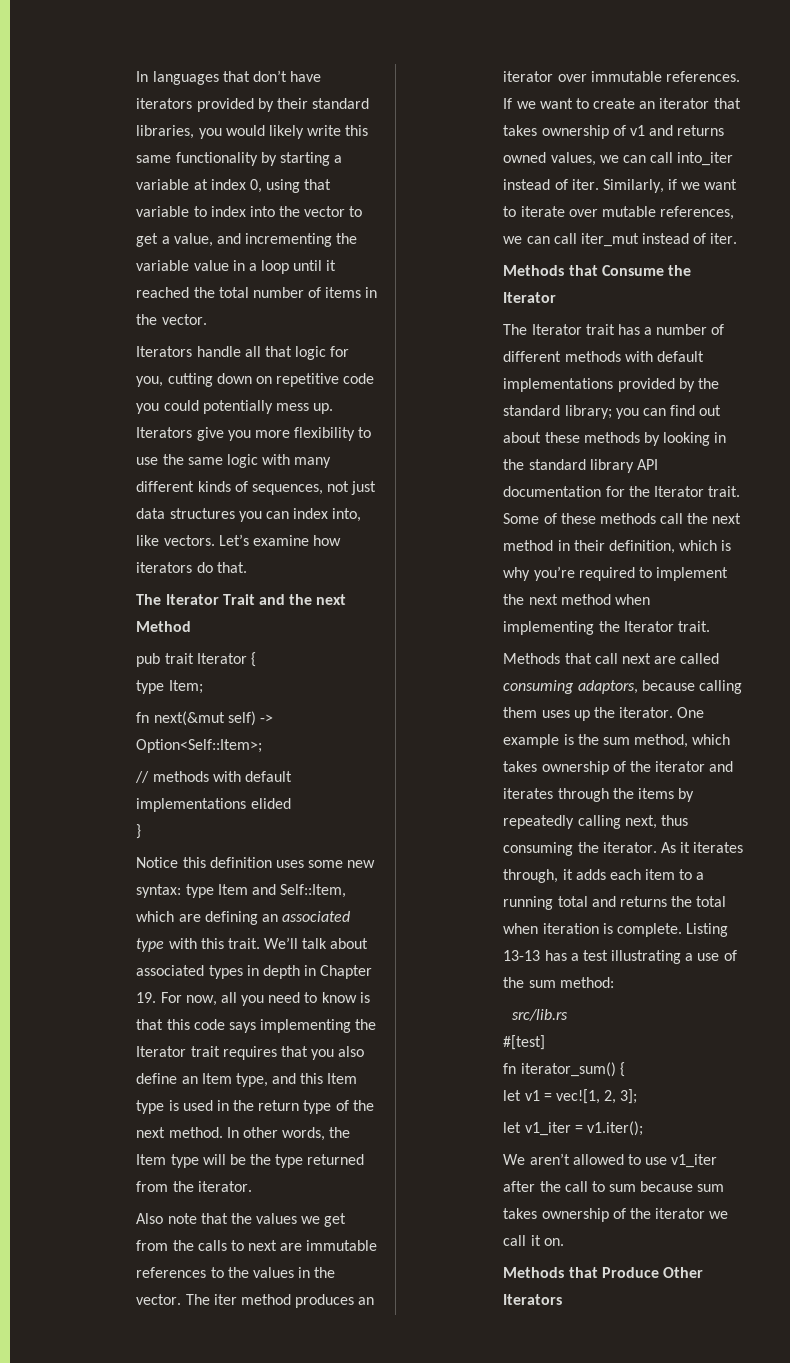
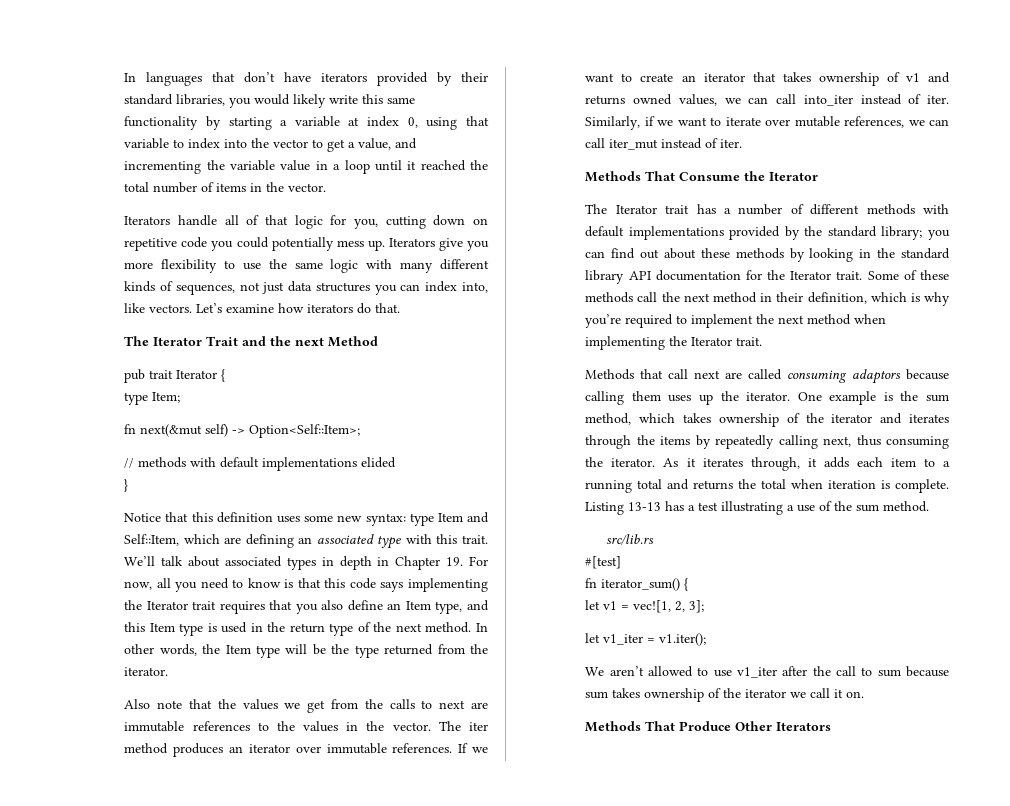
- Iterators handle all that logic for you, cutting down on repetitive code you could potentially mess up.
+ Iterators handle all of that logic for you, cutting down on repetitive code you could potentially mess up.
- Notice this definition uses some new syntax: type Item and Self::Item, which are defining an associated type with this trait.
+ Notice that this definition uses some new syntax: type Item and Self::Item, which are defining an associated type with this trait.
- Methods that Consume the Iterator
+ Methods That Consume the Iterator
- Methods that call next are called consuming adaptors, because calling them uses up the iterator.
+ Methods that call next are called consuming adaptors because calling them uses up the iterator.
- Listing 13-13 has a test illustrating a use of the sum method:
+ Listing 13-13 has a test illustrating a use of the sum method.
- Methods that Produce Other Iterators
+ Methods That Produce Other Iterators

